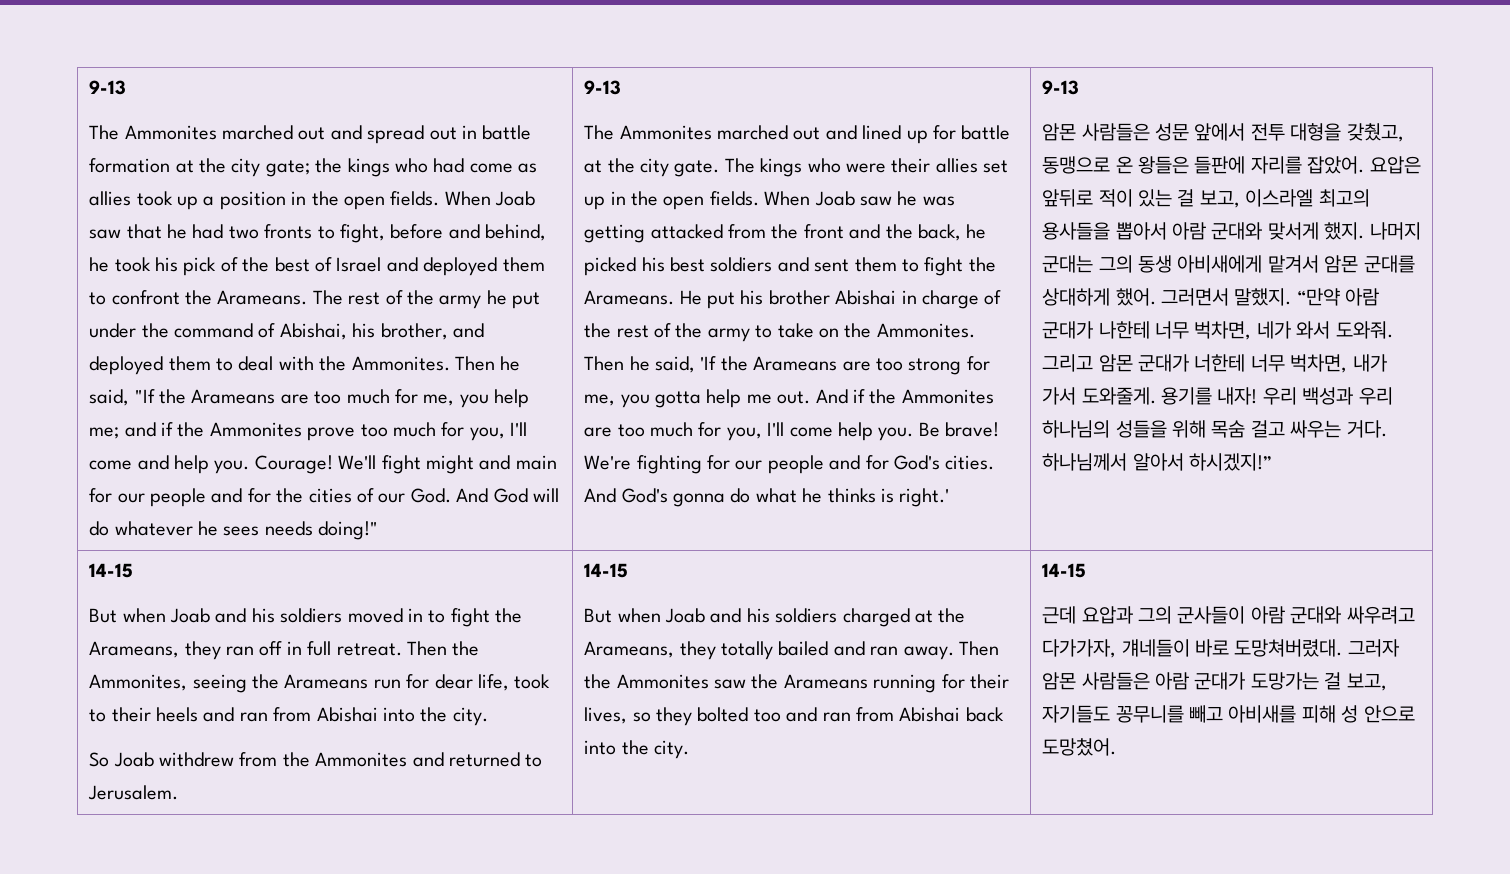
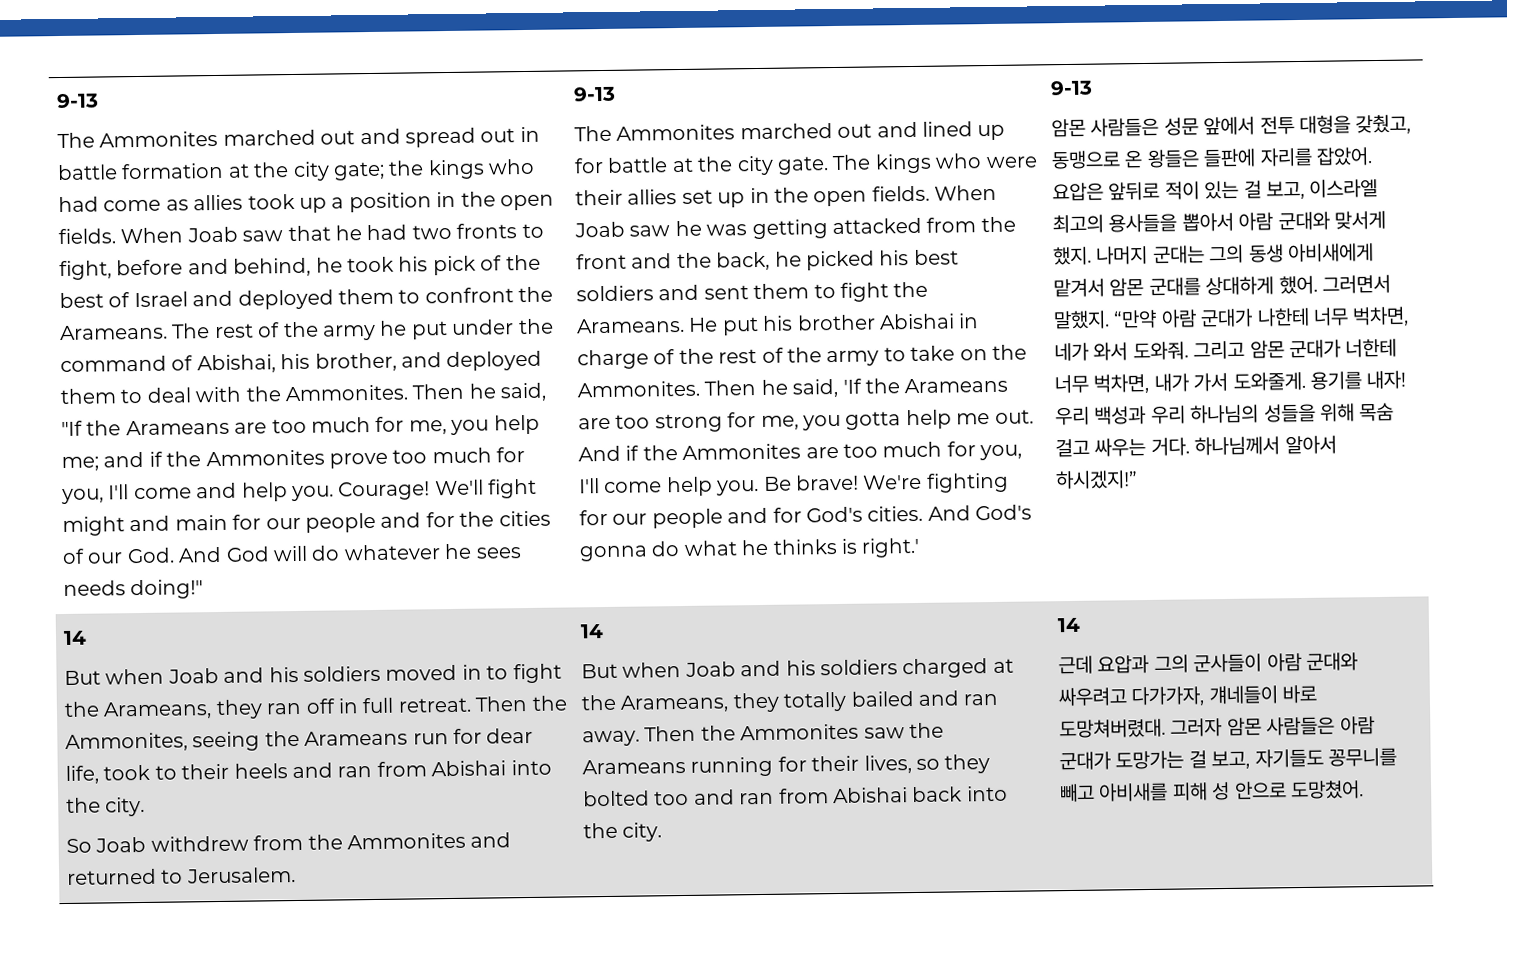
  하나님께서 알아서 하시겠지!”
- 14-15
+ 14
- So Joab withdrew from the Ammonites and returned to Jerusalem. | 14-15
+ So Joab withdrew from the Ammonites and returned to Jerusalem. | 14
- Then the Ammonites saw the Arameans running for their lives, so they bolted too and ran from Abishai back into the city. | 14-15
+ Then the Ammonites saw the Arameans running for their lives, so they bolted too and ran from Abishai back into the city. | 14

